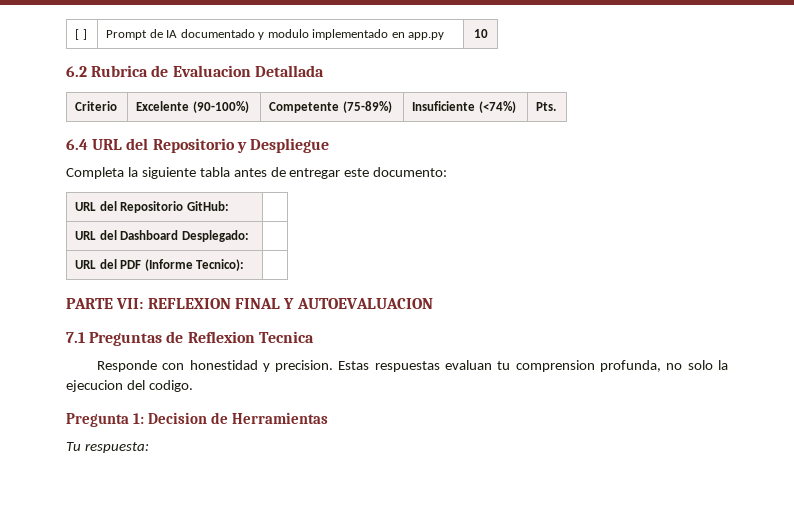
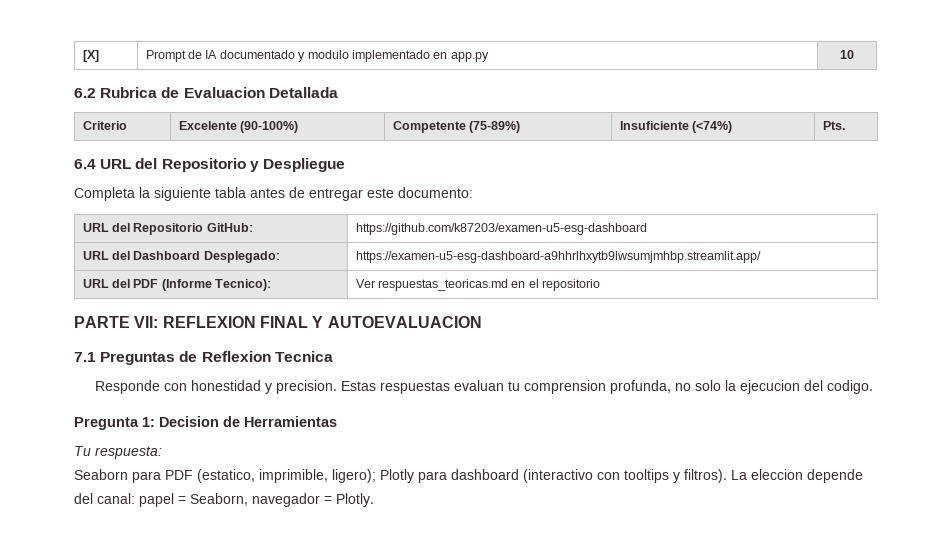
- [ ] | Prompt de IA documentado y modulo implementado en app.py | 10
+ [X] | Prompt de IA documentado y modulo implementado en app.py | 10
- URL del Repositorio GitHub: |
+ URL del Repositorio GitHub: | https://github.com/k87203/examen-u5-esg-dashboard
- URL del Dashboard Desplegado: |
+ URL del Dashboard Desplegado: | https://examen-u5-esg-dashboard-a9hhrlhxytb9lwsumjmhbp.streamlit.app/
- URL del PDF (Informe Tecnico): |
+ URL del PDF (Informe Tecnico): | Ver respuestas_teoricas.md en el repositorio
+ Seaborn para PDF (estatico, imprimible, ligero); Plotly para dashboard (interactivo con tooltips y filtros). La eleccion depende del canal: papel = Seaborn, navegador = Plotly.

